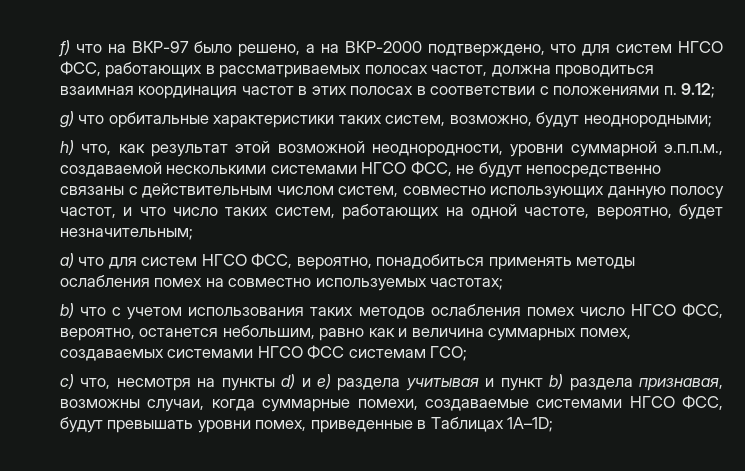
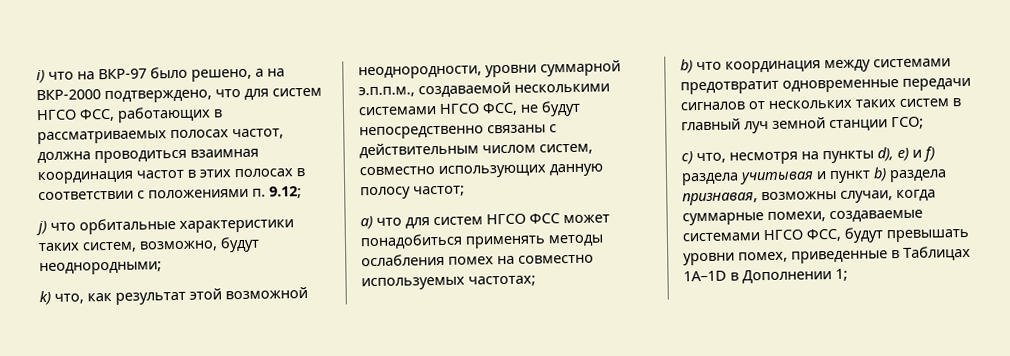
- f) что на ВКР-97 было решено, а на ВКР-2000 подтверждено, что для систем НГСО ФСС, работающих в рассматриваемых полосах частот, должна проводиться взаимная координация частот в этих полосах в соответствии с положениями п. 9.12;
+ i) что на ВКР-97 было решено, а на ВКР-2000 подтверждено, что для систем НГСО ФСС, работающих в рассматриваемых полосах частот, должна проводиться взаимная координация частот в этих полосах в соответствии с положениями п. 9.12;
- g) что орбитальные характеристики таких систем, возможно, будут неоднородными;
+ j) что орбитальные характеристики таких систем, возможно, будут неоднородными;
- h) что, как результат этой возможной неоднородности, уровни суммарной э.п.п.м., создаваемой несколькими системами НГСО ФСС, не будут непосредственно связаны с действительным числом систем, совместно использующих данную полосу частот, и что число таких систем, работающих на одной частоте, вероятно, будет незначительным;
+ k) что, как результат этой возможной неоднородности, уровни суммарной э.п.п.м., создаваемой несколькими системами НГСО ФСС, не будут непосредственно связаны с действительным числом систем, совместно использующих данную полосу частот;
- a) что для систем НГСО ФСС, вероятно, понадобиться применять методы ослабления помех на совместно используемых частотах;
+ a) что для систем НГСО ФСС может понадобиться применять методы ослабления помех на совместно используемых частотах;
- b) что с учетом использования таких методов ослабления помех число НГСО ФСС, вероятно, останется небольшим, равно как и величина суммарных помех, создаваемых системами НГСО ФСС системам ГСО;
+ b) что координация между системами предотвратит одновременные передачи сигналов от нескольких таких систем в главный луч земной станции ГСО;
- c) что, несмотря на пункты d) и e) раздела учитывая и пункт b) раздела признавая, возможны случаи, когда суммарные помехи, создаваемые системами НГСО ФСС, будут превышать уровни помех, приведенные в Таблицах 1А–1D;
+ c) что, несмотря на пункты d), e) и f) раздела учитывая и пункт b) раздела признавая, возможны случаи, когда суммарные помехи, создаваемые системами НГСО ФСС, будут превышать уровни помех, приведенные в Таблицах 1А–1D в Дополнении 1;

